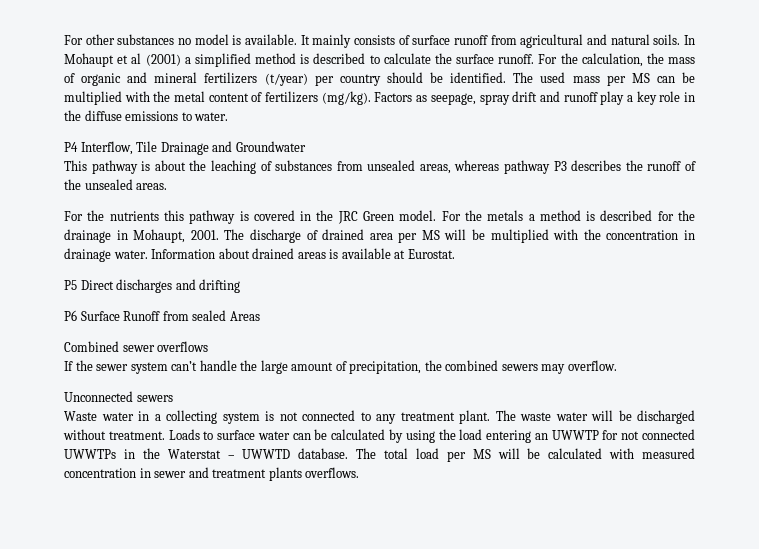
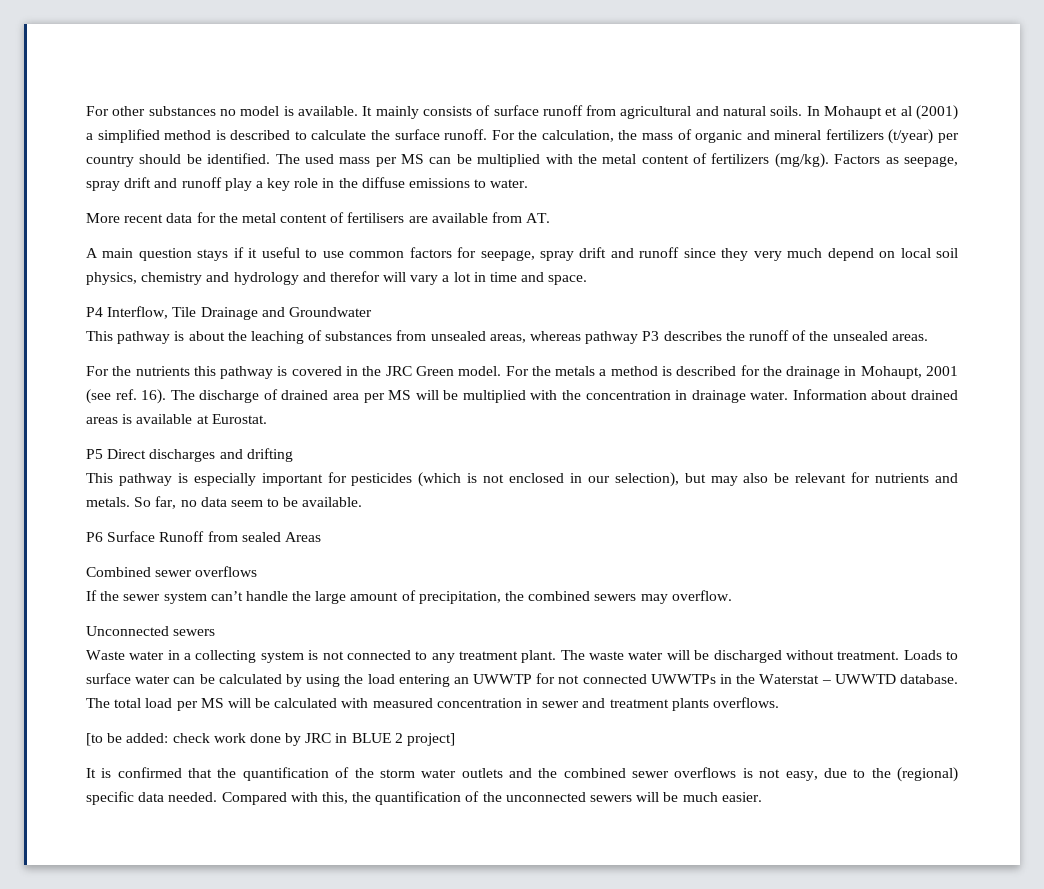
+ More recent data for the metal content of fertilisers are available from AT.
+ A main question stays if it useful to use common factors for seepage, spray drift and runoff since they very much depend on local soil physics, chemistry and hydrology and therefor will vary a lot in time and space.
- For the metals a method is described for the drainage in Mohaupt, 2001.
+ For the metals a method is described for the drainage in Mohaupt, 2001 (see ref. 16).
+ This pathway is especially important for pesticides (which is not enclosed in our selection), but may also be relevant for nutrients and metals. So far, no data seem to be available.
+ [to be added: check work done by JRC in BLUE 2 project]
+ It is confirmed that the quantification of the storm water outlets and the combined sewer overflows is not easy, due to the (regional) specific data needed. Compared with this, the quantification of the unconnected sewers will be much easier.

